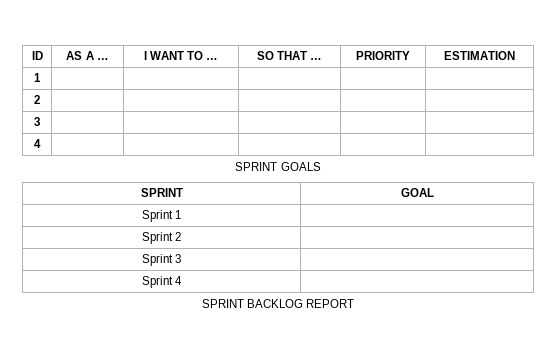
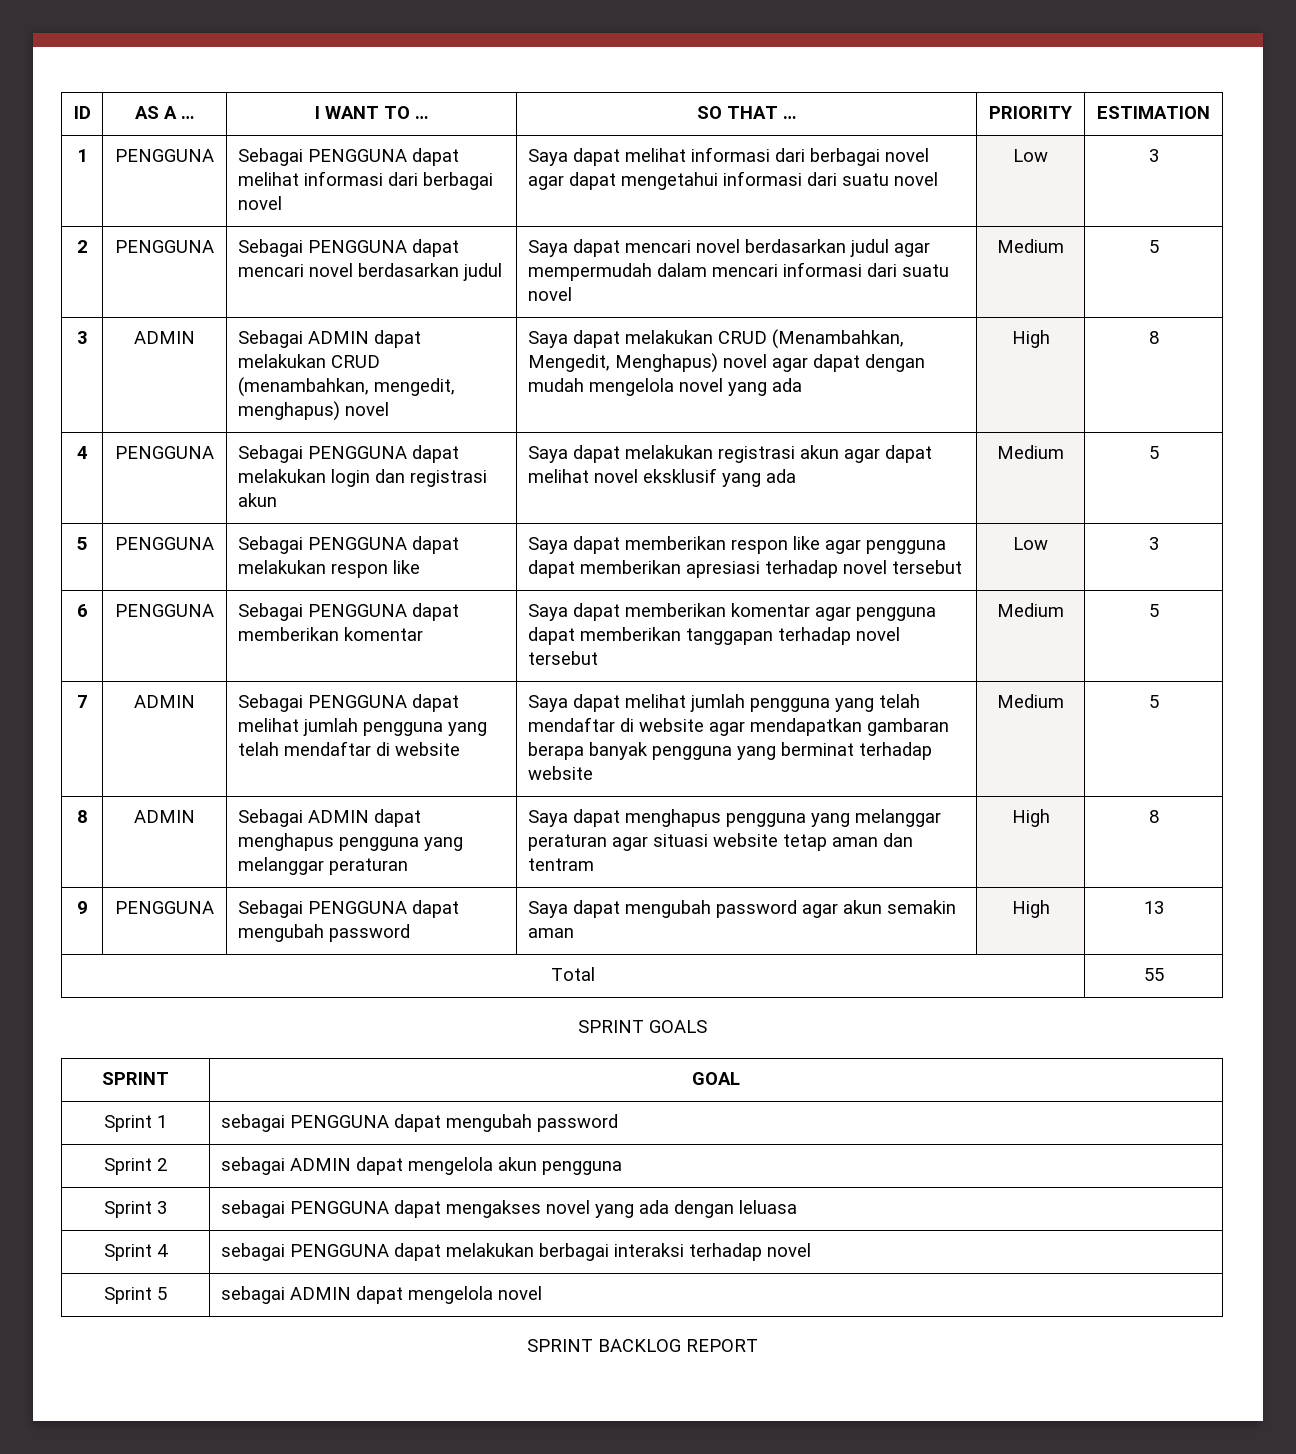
- 1 | | | | |
- 2 | | | | |
- 3 | | | | |
- 4 | | | | |
+ 1 | PENGGUNA | Sebagai PENGGUNA dapat melihat informasi dari berbagai novel | Saya dapat melihat informasi dari berbagai novel agar dapat mengetahui informasi dari suatu novel | Low | 3
+ 2 | PENGGUNA | Sebagai PENGGUNA dapat mencari novel berdasarkan judul | Saya dapat mencari novel berdasarkan judul agar mempermudah dalam mencari informasi dari suatu novel | Medium | 5
+ 3 | ADMIN | Sebagai ADMIN dapat melakukan CRUD (menambahkan, mengedit, menghapus) novel | Saya dapat melakukan CRUD (Menambahkan, Mengedit, Menghapus) novel agar dapat dengan mudah mengelola novel yang ada | High | 8
+ 4 | PENGGUNA | Sebagai PENGGUNA dapat melakukan login dan registrasi akun | Saya dapat melakukan registrasi akun agar dapat melihat novel eksklusif yang ada | Medium | 5
+ 5 | PENGGUNA | Sebagai PENGGUNA dapat melakukan respon like | Saya dapat memberikan respon like agar pengguna dapat memberikan apresiasi terhadap novel tersebut | Low | 3
+ 6 | PENGGUNA | Sebagai PENGGUNA dapat memberikan komentar | Saya dapat memberikan komentar agar pengguna dapat memberikan tanggapan terhadap novel tersebut | Medium | 5
+ 7 | ADMIN | Sebagai PENGGUNA dapat melihat jumlah pengguna yang telah mendaftar di website | Saya dapat melihat jumlah pengguna yang telah mendaftar di website agar mendapatkan gambaran berapa banyak pengguna yang berminat terhadap website | Medium | 5
+ 8 | ADMIN | Sebagai ADMIN dapat menghapus pengguna yang melanggar peraturan | Saya dapat menghapus pengguna yang melanggar peraturan agar situasi website tetap aman dan tentram | High | 8
+ 9 | PENGGUNA | Sebagai PENGGUNA dapat mengubah password | Saya dapat mengubah password agar akun semakin aman | High | 13
+ Total | 55
- Sprint 1 |
- Sprint 2 |
- Sprint 3 |
- Sprint 4 |
+ Sprint 1 | sebagai PENGGUNA dapat mengubah password
+ Sprint 2 | sebagai ADMIN dapat mengelola akun pengguna
+ Sprint 3 | sebagai PENGGUNA dapat mengakses novel yang ada dengan leluasa
+ Sprint 4 | sebagai PENGGUNA dapat melakukan berbagai interaksi terhadap novel
+ Sprint 5 | sebagai ADMIN dapat mengelola novel

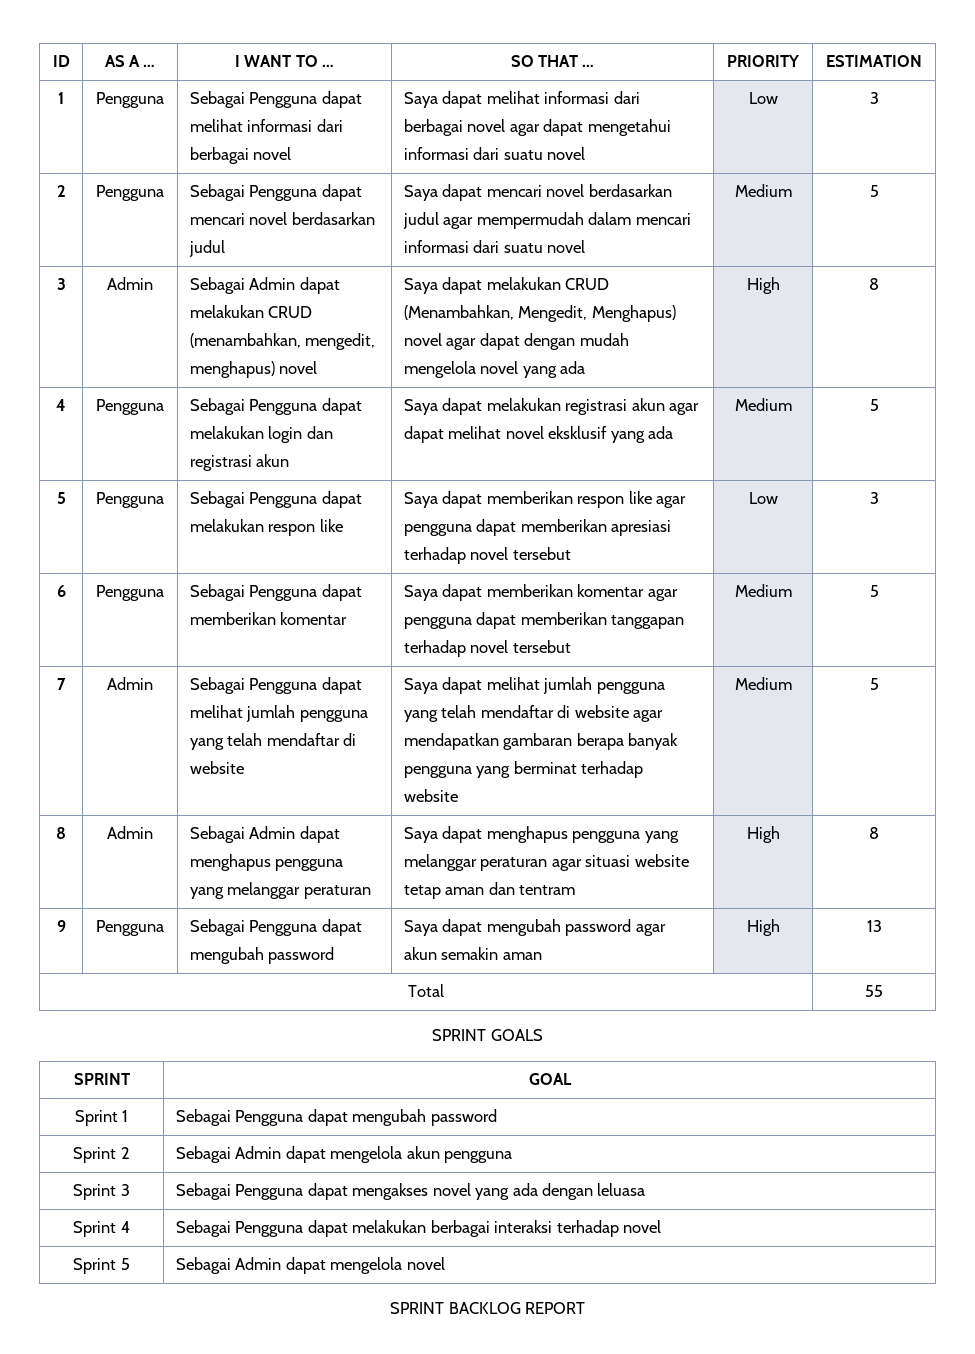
- 1 | PENGGUNA | Sebagai PENGGUNA dapat melihat informasi dari berbagai novel | Saya dapat melihat informasi dari berbagai novel agar dapat mengetahui informasi dari suatu novel | Low | 3
+ 1 | Pengguna | Sebagai Pengguna dapat melihat informasi dari berbagai novel | Saya dapat melihat informasi dari berbagai novel agar dapat mengetahui informasi dari suatu novel | Low | 3
- 2 | PENGGUNA | Sebagai PENGGUNA dapat mencari novel berdasarkan judul | Saya dapat mencari novel berdasarkan judul agar mempermudah dalam mencari informasi dari suatu novel | Medium | 5
+ 2 | Pengguna | Sebagai Pengguna dapat mencari novel berdasarkan judul | Saya dapat mencari novel berdasarkan judul agar mempermudah dalam mencari informasi dari suatu novel | Medium | 5
- 3 | ADMIN | Sebagai ADMIN dapat melakukan CRUD (menambahkan, mengedit, menghapus) novel | Saya dapat melakukan CRUD (Menambahkan, Mengedit, Menghapus) novel agar dapat dengan mudah mengelola novel yang ada | High | 8
+ 3 | Admin | Sebagai Admin dapat melakukan CRUD (menambahkan, mengedit, menghapus) novel | Saya dapat melakukan CRUD (Menambahkan, Mengedit, Menghapus) novel agar dapat dengan mudah mengelola novel yang ada | High | 8
- 4 | PENGGUNA | Sebagai PENGGUNA dapat melakukan login dan registrasi akun | Saya dapat melakukan registrasi akun agar dapat melihat novel eksklusif yang ada | Medium | 5
+ 4 | Pengguna | Sebagai Pengguna dapat melakukan login dan registrasi akun | Saya dapat melakukan registrasi akun agar dapat melihat novel eksklusif yang ada | Medium | 5
- 5 | PENGGUNA | Sebagai PENGGUNA dapat melakukan respon like | Saya dapat memberikan respon like agar pengguna dapat memberikan apresiasi terhadap novel tersebut | Low | 3
+ 5 | Pengguna | Sebagai Pengguna dapat melakukan respon like | Saya dapat memberikan respon like agar pengguna dapat memberikan apresiasi terhadap novel tersebut | Low | 3
- 6 | PENGGUNA | Sebagai PENGGUNA dapat memberikan komentar | Saya dapat memberikan komentar agar pengguna dapat memberikan tanggapan terhadap novel tersebut | Medium | 5
+ 6 | Pengguna | Sebagai Pengguna dapat memberikan komentar | Saya dapat memberikan komentar agar pengguna dapat memberikan tanggapan terhadap novel tersebut | Medium | 5
- 7 | ADMIN | Sebagai PENGGUNA dapat melihat jumlah pengguna yang telah mendaftar di website | Saya dapat melihat jumlah pengguna yang telah mendaftar di website agar mendapatkan gambaran berapa banyak pengguna yang berminat terhadap website | Medium | 5
+ 7 | Admin | Sebagai Pengguna dapat melihat jumlah pengguna yang telah mendaftar di website | Saya dapat melihat jumlah pengguna yang telah mendaftar di website agar mendapatkan gambaran berapa banyak pengguna yang berminat terhadap website | Medium | 5
- 8 | ADMIN | Sebagai ADMIN dapat menghapus pengguna yang melanggar peraturan | Saya dapat menghapus pengguna yang melanggar peraturan agar situasi website tetap aman dan tentram | High | 8
+ 8 | Admin | Sebagai Admin dapat menghapus pengguna yang melanggar peraturan | Saya dapat menghapus pengguna yang melanggar peraturan agar situasi website tetap aman dan tentram | High | 8
- 9 | PENGGUNA | Sebagai PENGGUNA dapat mengubah password | Saya dapat mengubah password agar akun semakin aman | High | 13
+ 9 | Pengguna | Sebagai Pengguna dapat mengubah password | Saya dapat mengubah password agar akun semakin aman | High | 13
- Sprint 1 | sebagai PENGGUNA dapat mengubah password
+ Sprint 1 | Sebagai Pengguna dapat mengubah password
- Sprint 2 | sebagai ADMIN dapat mengelola akun pengguna
+ Sprint 2 | Sebagai Admin dapat mengelola akun pengguna
- Sprint 3 | sebagai PENGGUNA dapat mengakses novel yang ada dengan leluasa
+ Sprint 3 | Sebagai Pengguna dapat mengakses novel yang ada dengan leluasa
- Sprint 4 | sebagai PENGGUNA dapat melakukan berbagai interaksi terhadap novel
+ Sprint 4 | Sebagai Pengguna dapat melakukan berbagai interaksi terhadap novel
- Sprint 5 | sebagai ADMIN dapat mengelola novel
+ Sprint 5 | Sebagai Admin dapat mengelola novel

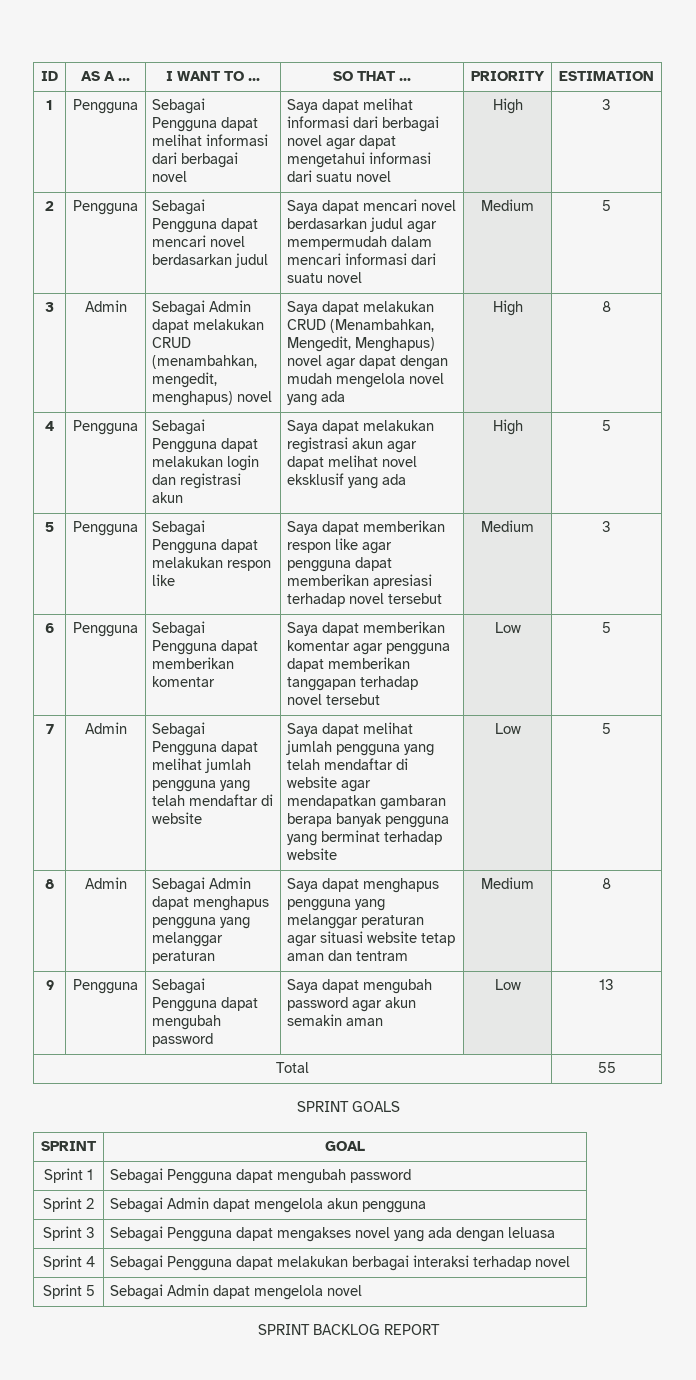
- 1 | Pengguna | Sebagai Pengguna dapat melihat informasi dari berbagai novel | Saya dapat melihat informasi dari berbagai novel agar dapat mengetahui informasi dari suatu novel | Low | 3
+ 1 | Pengguna | Sebagai Pengguna dapat melihat informasi dari berbagai novel | Saya dapat melihat informasi dari berbagai novel agar dapat mengetahui informasi dari suatu novel | High | 3
- 4 | Pengguna | Sebagai Pengguna dapat melakukan login dan registrasi akun | Saya dapat melakukan registrasi akun agar dapat melihat novel eksklusif yang ada | Medium | 5
+ 4 | Pengguna | Sebagai Pengguna dapat melakukan login dan registrasi akun | Saya dapat melakukan registrasi akun agar dapat melihat novel eksklusif yang ada | High | 5
- 5 | Pengguna | Sebagai Pengguna dapat melakukan respon like | Saya dapat memberikan respon like agar pengguna dapat memberikan apresiasi terhadap novel tersebut | Low | 3
+ 5 | Pengguna | Sebagai Pengguna dapat melakukan respon like | Saya dapat memberikan respon like agar pengguna dapat memberikan apresiasi terhadap novel tersebut | Medium | 3
- 6 | Pengguna | Sebagai Pengguna dapat memberikan komentar | Saya dapat memberikan komentar agar pengguna dapat memberikan tanggapan terhadap novel tersebut | Medium | 5
+ 6 | Pengguna | Sebagai Pengguna dapat memberikan komentar | Saya dapat memberikan komentar agar pengguna dapat memberikan tanggapan terhadap novel tersebut | Low | 5
- 7 | Admin | Sebagai Pengguna dapat melihat jumlah pengguna yang telah mendaftar di website | Saya dapat melihat jumlah pengguna yang telah mendaftar di website agar mendapatkan gambaran berapa banyak pengguna yang berminat terhadap website | Medium | 5
+ 7 | Admin | Sebagai Pengguna dapat melihat jumlah pengguna yang telah mendaftar di website | Saya dapat melihat jumlah pengguna yang telah mendaftar di website agar mendapatkan gambaran berapa banyak pengguna yang berminat terhadap website | Low | 5
- 8 | Admin | Sebagai Admin dapat menghapus pengguna yang melanggar peraturan | Saya dapat menghapus pengguna yang melanggar peraturan agar situasi website tetap aman dan tentram | High | 8
+ 8 | Admin | Sebagai Admin dapat menghapus pengguna yang melanggar peraturan | Saya dapat menghapus pengguna yang melanggar peraturan agar situasi website tetap aman dan tentram | Medium | 8
- 9 | Pengguna | Sebagai Pengguna dapat mengubah password | Saya dapat mengubah password agar akun semakin aman | High | 13
+ 9 | Pengguna | Sebagai Pengguna dapat mengubah password | Saya dapat mengubah password agar akun semakin aman | Low | 13

